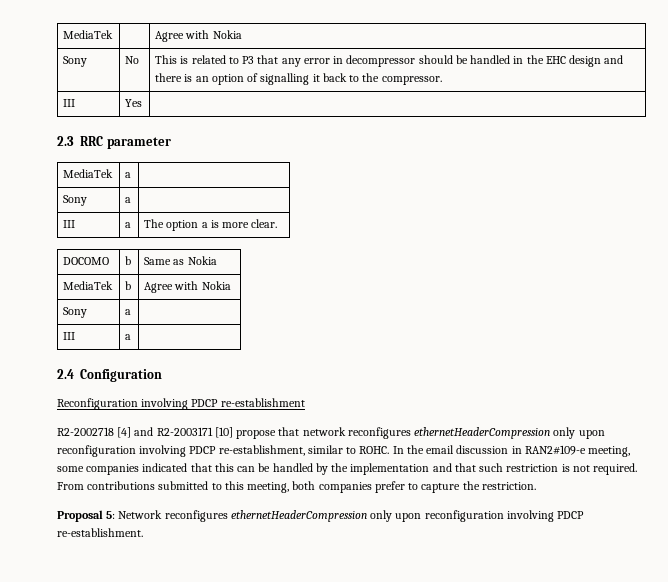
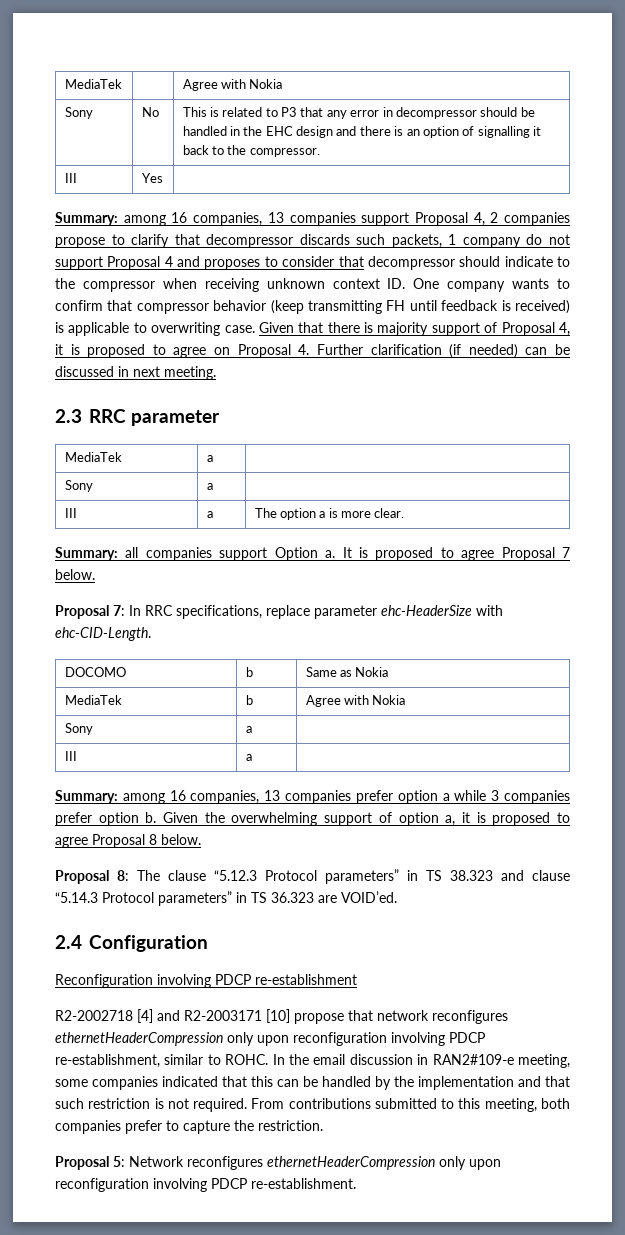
+ Summary: among 16 companies, 13 companies support Proposal 4, 2 companies propose to clarify that decompressor discards such packets, 1 company do not support Proposal 4 and proposes to consider that decompressor should indicate to the compressor when receiving unknown context ID. One company wants to confirm that compressor behavior (keep transmitting FH until feedback is received) is applicable to overwriting case. Given that there is majority support of Proposal 4, it is proposed to agree on Proposal 4. Further clarification (if needed) can be discussed in next meeting.
+ Summary: all companies support Option a. It is proposed to agree Proposal 7 below.
+ Proposal 7: In RRC specifications, replace parameter ehc-HeaderSize with ehc-CID-Length.
+ Summary: among 16 companies, 13 companies prefer option a while 3 companies prefer option b. Given the overwhelming support of option a, it is proposed to agree Proposal 8 below.
+ Proposal 8: The clause “5.12.3 Protocol parameters” in TS 38.323 and clause “5.14.3 Protocol parameters” in TS 36.323 are VOID’ed.

